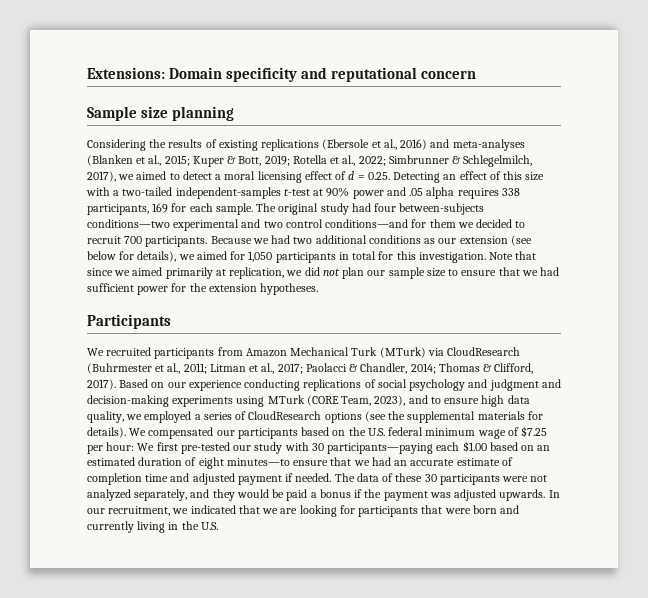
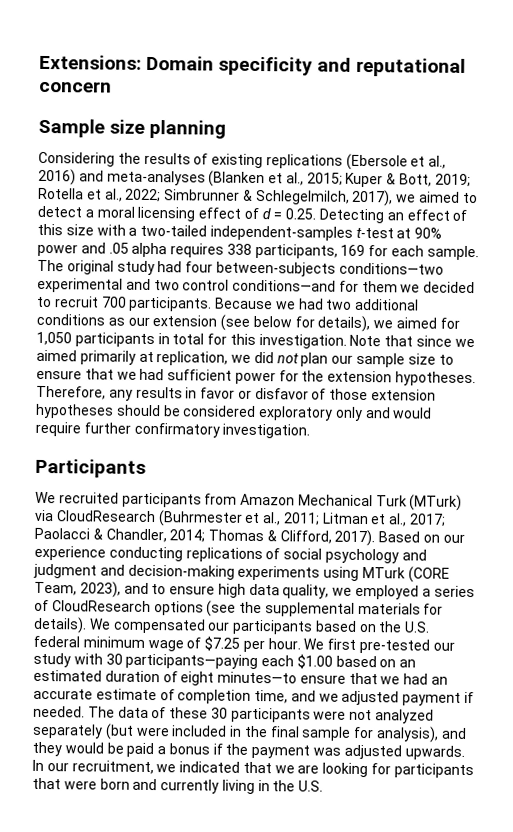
+ Therefore, any results in favor or disfavor of those extension hypotheses should be considered exploratory only and would require further confirmatory investigation.
- We compensated our participants based on the U.S. federal minimum wage of $7.25 per hour: We first pre-tested our study with 30 participants—paying each $1.00 based on an estimated duration of eight minutes—to ensure that we had an accurate estimate of completion time and adjusted payment if needed.
+ We compensated our participants based on the U.S. federal minimum wage of $7.25 per hour. We first pre-tested our study with 30 participants—paying each $1.00 based on an estimated duration of eight minutes—to ensure that we had an accurate estimate of completion time, and we adjusted payment if needed.
- The data of these 30 participants were not analyzed separately, and they would be paid a bonus if the payment was adjusted upwards.
+ The data of these 30 participants were not analyzed separately (but were included in the final sample for analysis), and they would be paid a bonus if the payment was adjusted upwards.

